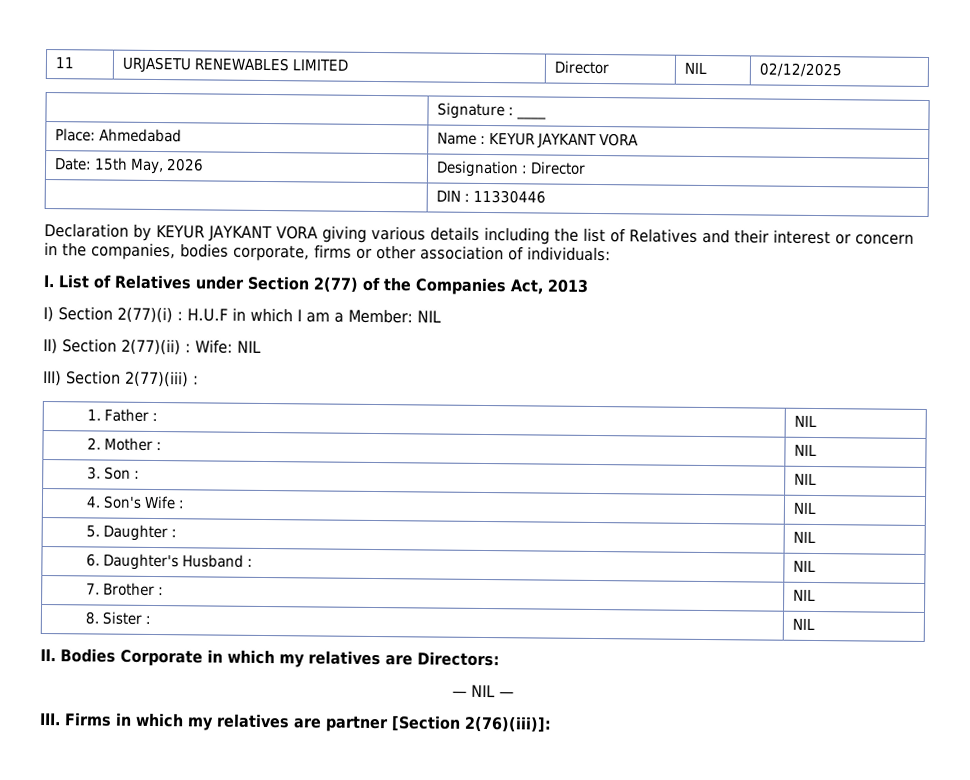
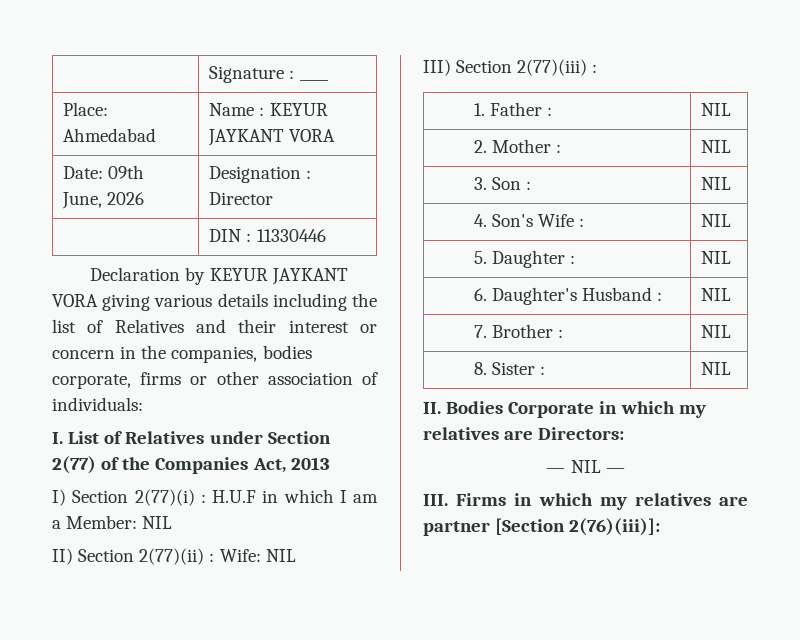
- 11 | URJASETU RENEWABLES LIMITED | Director | NIL | 02/12/2025
- Date: 15th May, 2026 | Designation : Director
+ Date: 09th June, 2026 | Designation : Director

